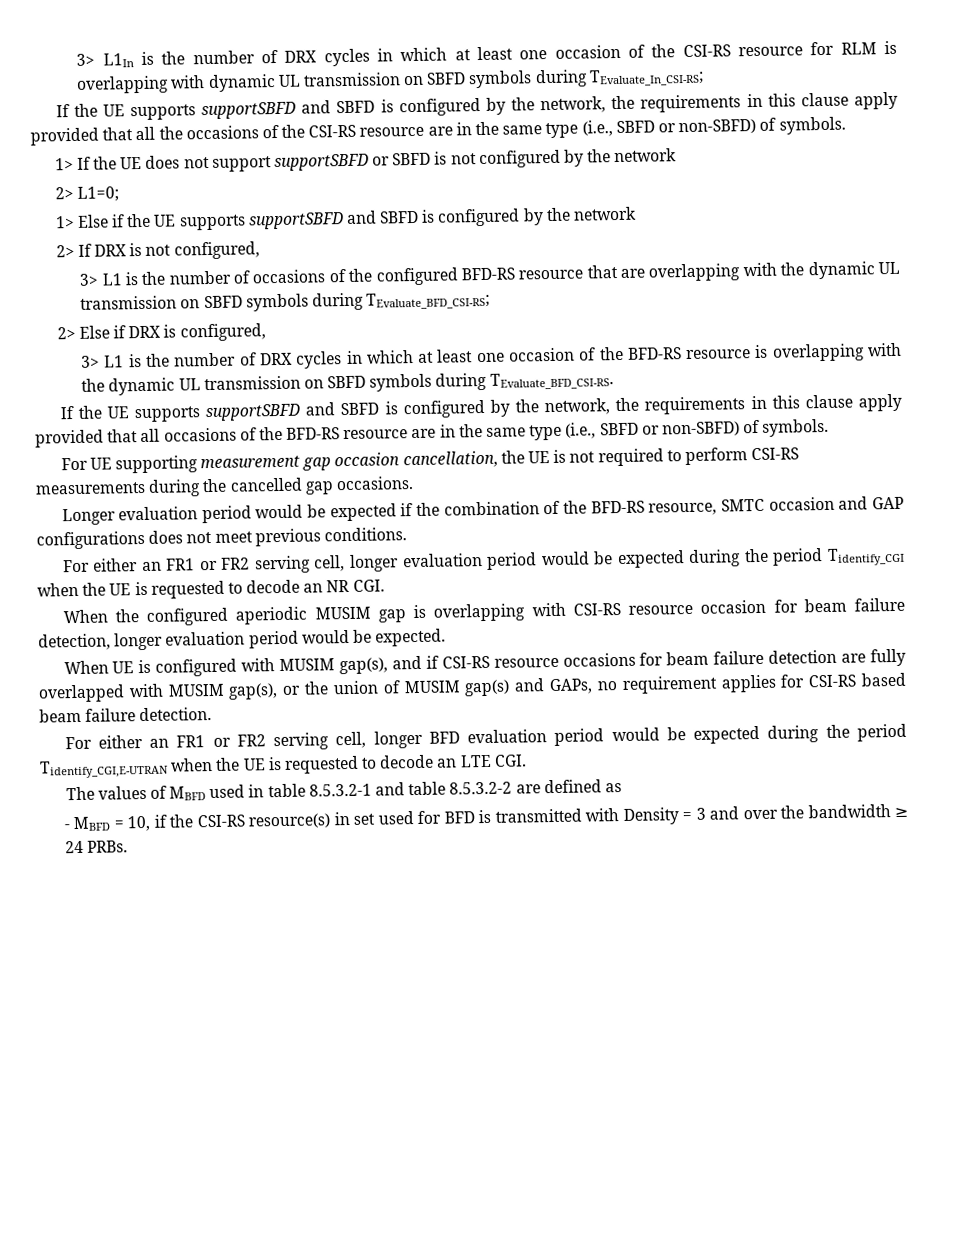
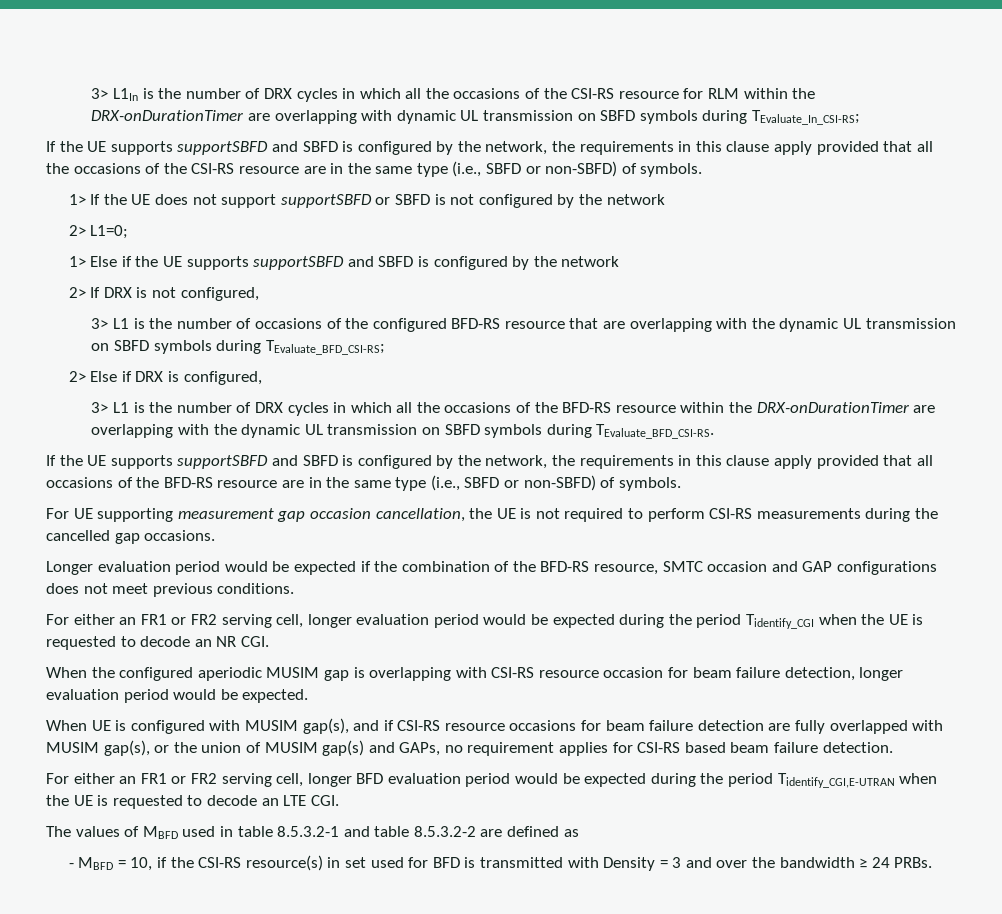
- 3> L1In is the number of DRX cycles in which at least one occasion of the CSI-RS resource for RLM is overlapping with dynamic UL transmission on SBFD symbols during TEvaluate_In_CSI-RS;
+ 3> L1In is the number of DRX cycles in which all the occasions of the CSI-RS resource for RLM within the DRX-onDurationTimer are overlapping with dynamic UL transmission on SBFD symbols during TEvaluate_In_CSI-RS;
- 3> L1 is the number of DRX cycles in which at least one occasion of the BFD-RS resource is overlapping with the dynamic UL transmission on SBFD symbols during TEvaluate_BFD_CSI-RS.
+ 3> L1 is the number of DRX cycles in which all the occasions of the BFD-RS resource within the DRX-onDurationTimer are overlapping with the dynamic UL transmission on SBFD symbols during TEvaluate_BFD_CSI-RS.

